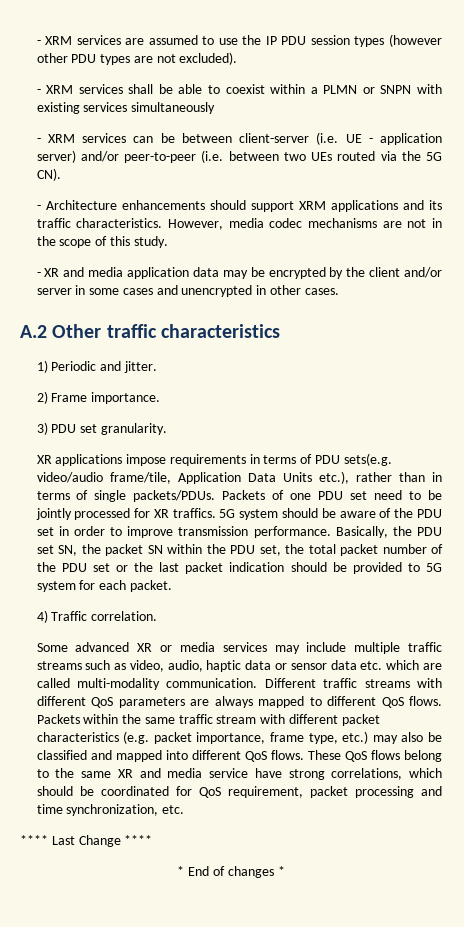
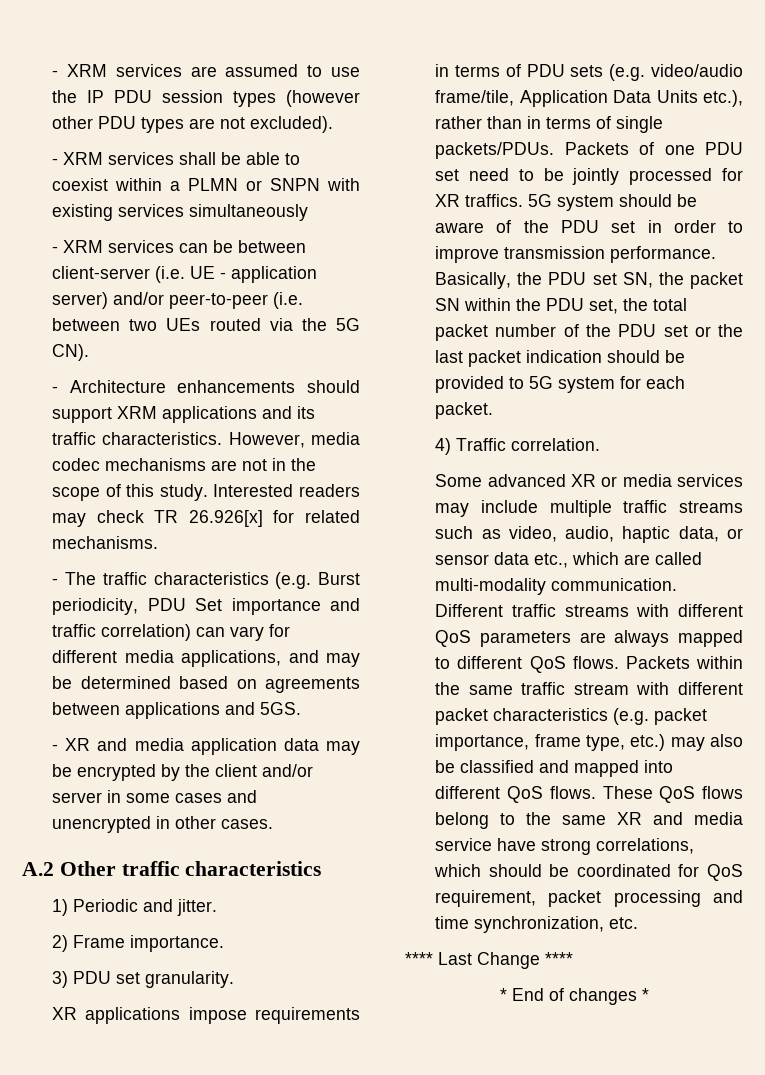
+ Interested readers may check TR 26.926[x] for related mechanisms.
+ - The traffic characteristics (e.g. Burst periodicity, PDU Set importance and traffic correlation) can vary for different media applications, and may be determined based on agreements between applications and 5GS.
- XR applications impose requirements in terms of PDU sets(e.g. video/audio frame/tile, Application Data Units etc.), rather than in terms of single packets/PDUs.
+ XR applications impose requirements in terms of PDU sets (e.g. video/audio frame/tile, Application Data Units etc.), rather than in terms of single packets/PDUs.
- Some advanced XR or media services may include multiple traffic streams such as video, audio, haptic data or sensor data etc. which are called multi-modality communication.
+ Some advanced XR or media services may include multiple traffic streams such as video, audio, haptic data, or sensor data etc., which are called multi-modality communication.

